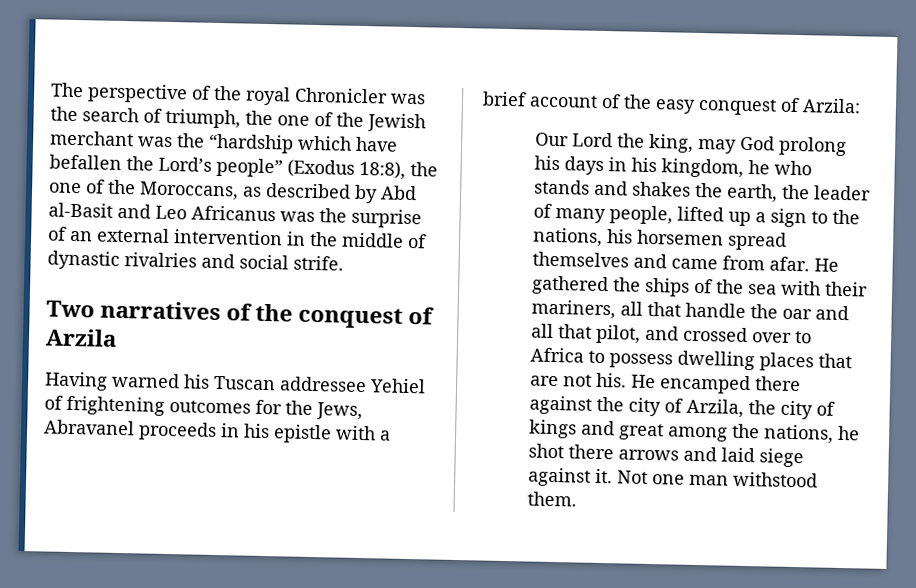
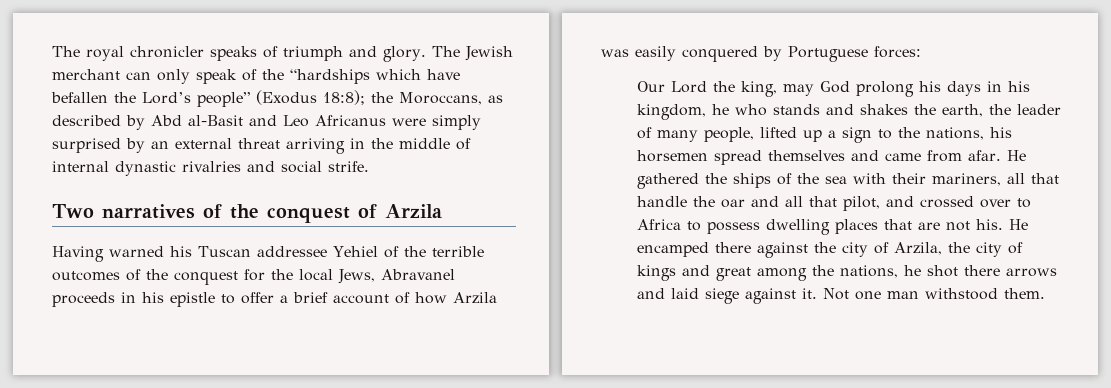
- The perspective of the royal Chronicler was the search of triumph, the one of the Jewish merchant was the “hardship which have befallen the Lord’s people” (Exodus 18:8), the one of the Moroccans, as described by Abd al-Basit and Leo Africanus was the surprise of an external intervention in the middle of dynastic rivalries and social strife.
+ The royal chronicler speaks of triumph and glory. The Jewish merchant can only speak of the “hardships which have befallen the Lord’s people” (Exodus 18:8); the Moroccans, as described by Abd al-Basit and Leo Africanus were simply surprised by an external threat arriving in the middle of internal dynastic rivalries and social strife.
- Having warned his Tuscan addressee Yehiel of frightening outcomes for the Jews, Abravanel proceeds in his epistle with a brief account of the easy conquest of Arzila:
+ Having warned his Tuscan addressee Yehiel of the terrible outcomes of the conquest for the local Jews, Abravanel proceeds in his epistle to offer a brief account of how Arzila was easily conquered by Portuguese forces:

